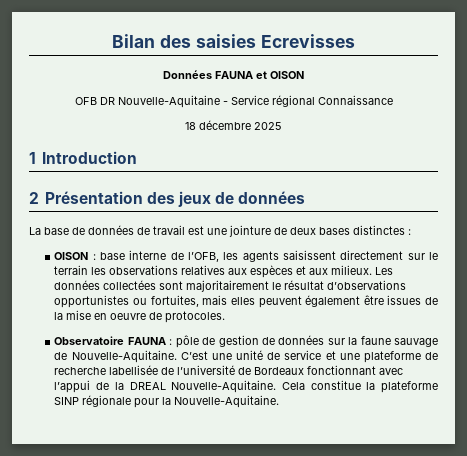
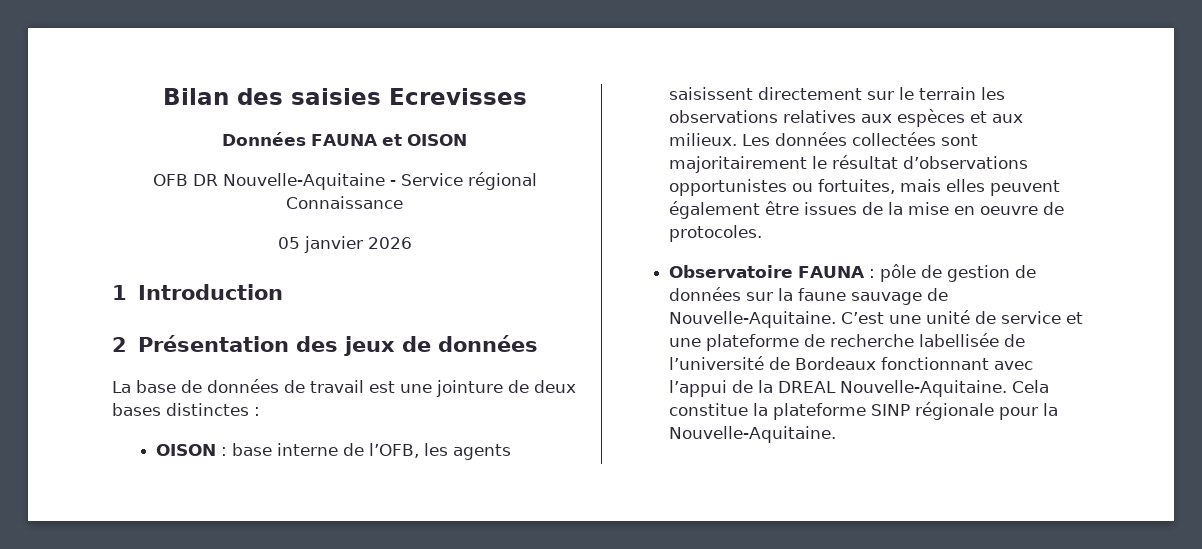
- 18 décembre 2025
+ 05 janvier 2026

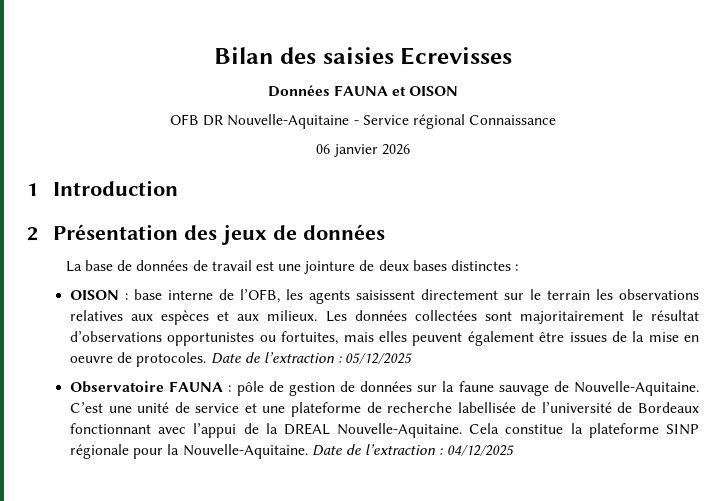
- 05 janvier 2026
+ 06 janvier 2026
+ Date de l’extraction : 05/12/2025
+ Date de l’extraction : 04/12/2025

